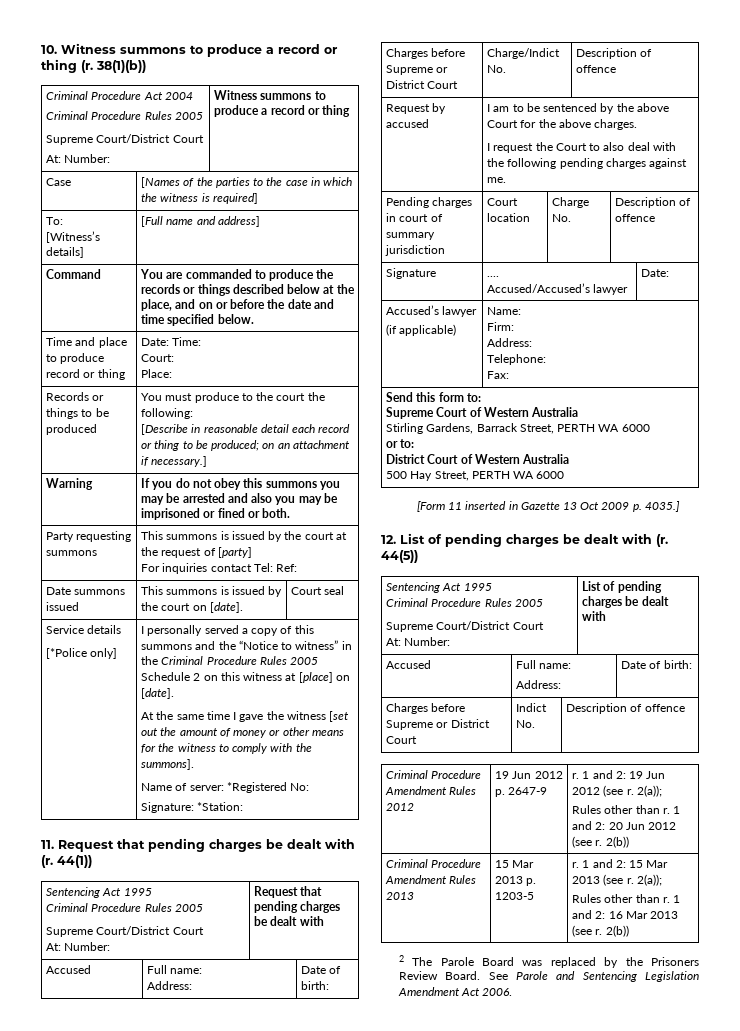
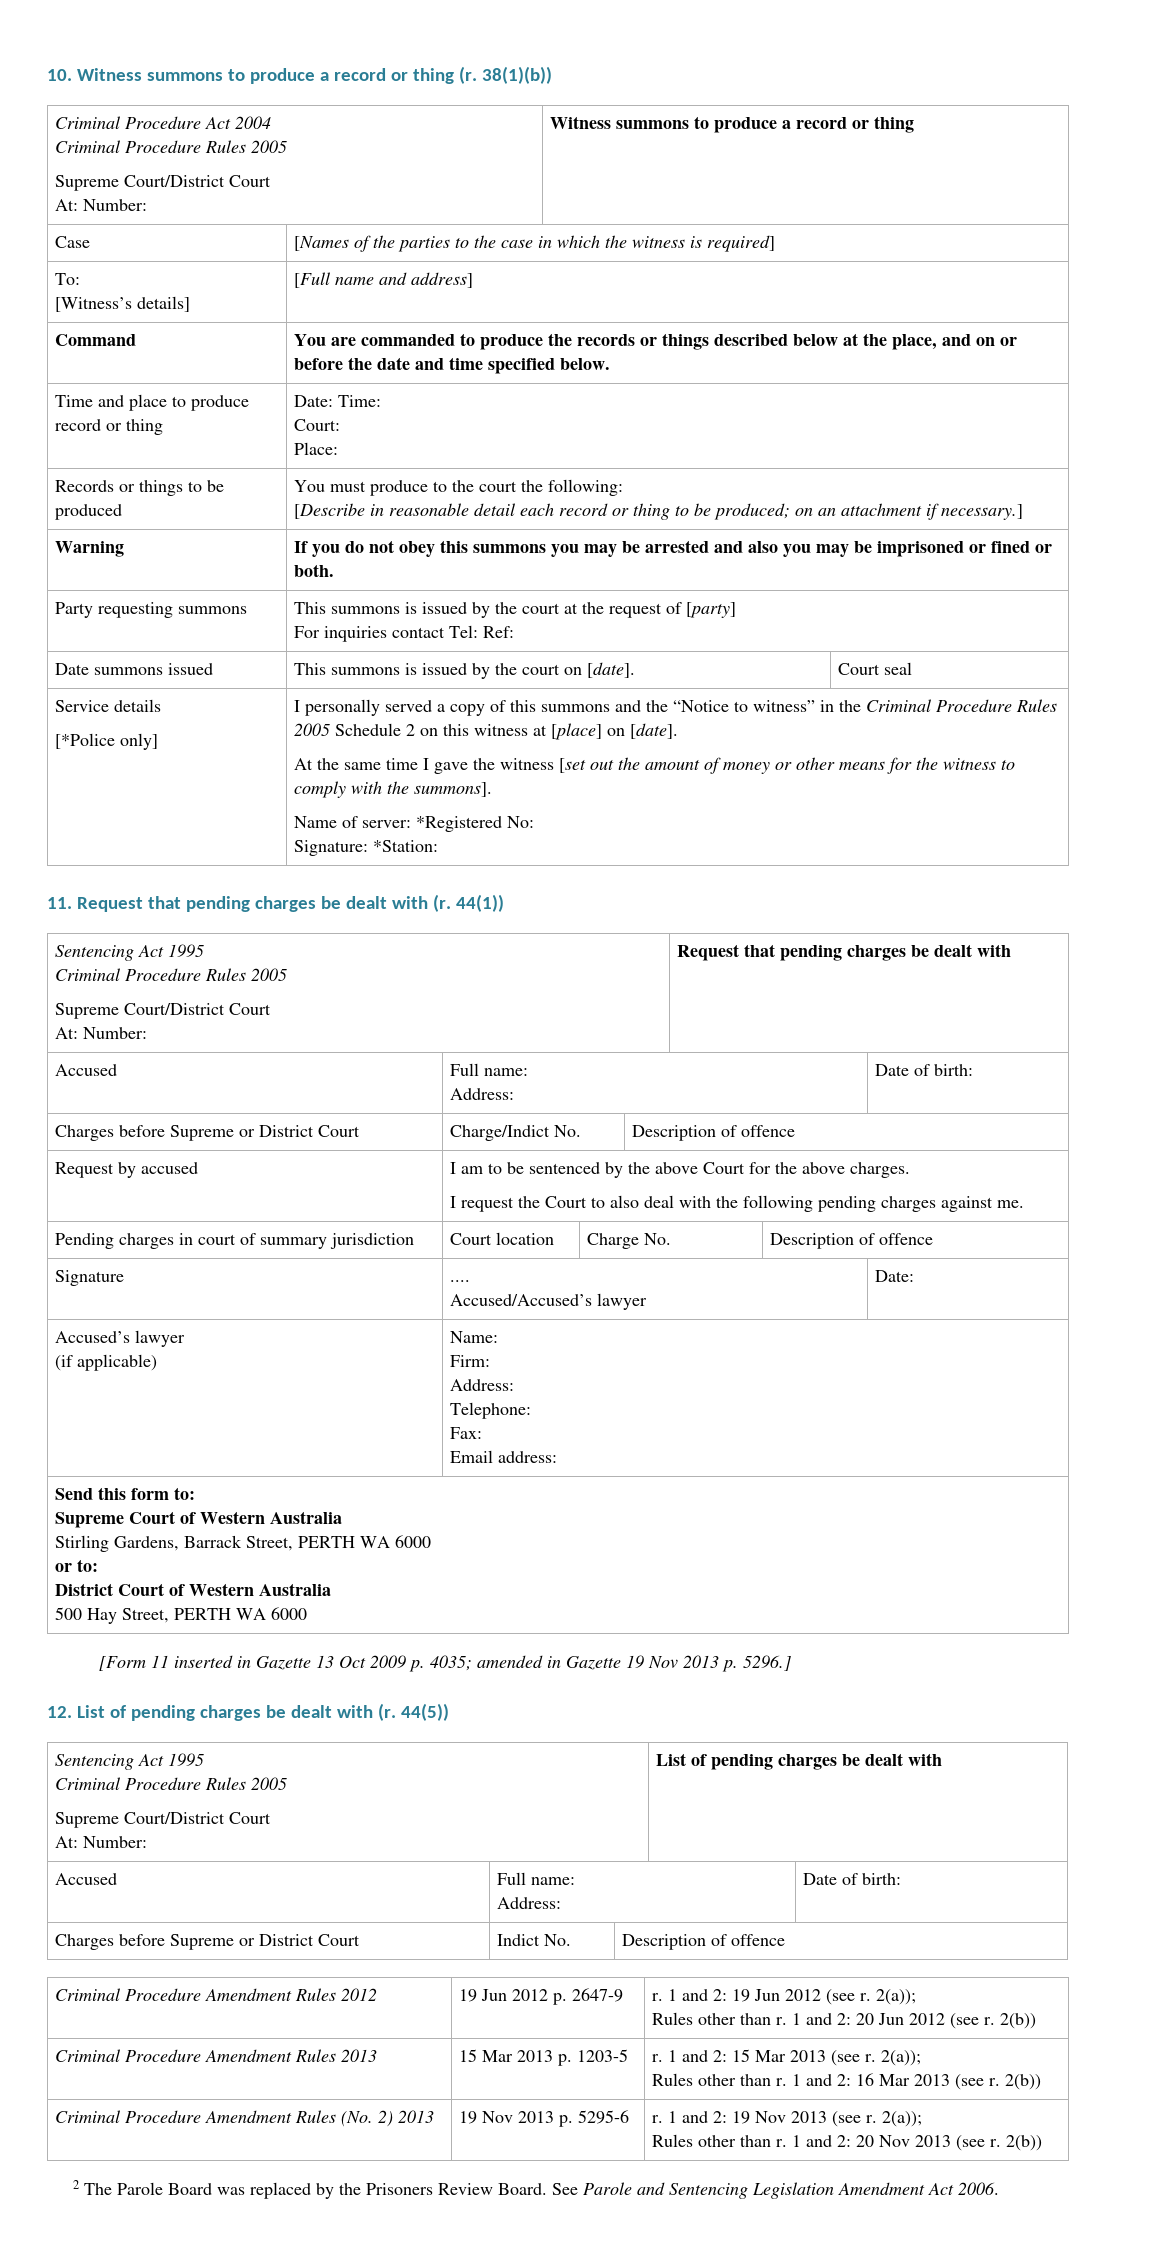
  Accused’s lawyer
  (if applicable) | Name:
  Firm:
  Address:
  Telephone:
  Fax:
+ Email address:
- [Form 11 inserted in Gazette 13 Oct 2009 p. 4035.]
+ [Form 11 inserted in Gazette 13 Oct 2009 p. 4035; amended in Gazette 19 Nov 2013 p. 5296.]
+ Criminal Procedure Amendment Rules (No. 2) 2013 | 19 Nov 2013 p. 5295-6 | r. 1 and 2: 19 Nov 2013 (see r. 2(a));
+ Rules other than r. 1 and 2: 20 Nov 2013 (see r. 2(b))

